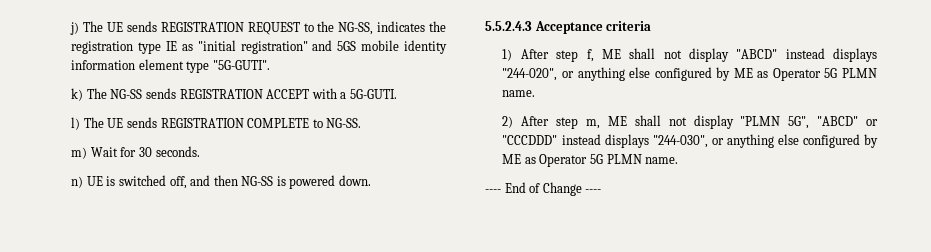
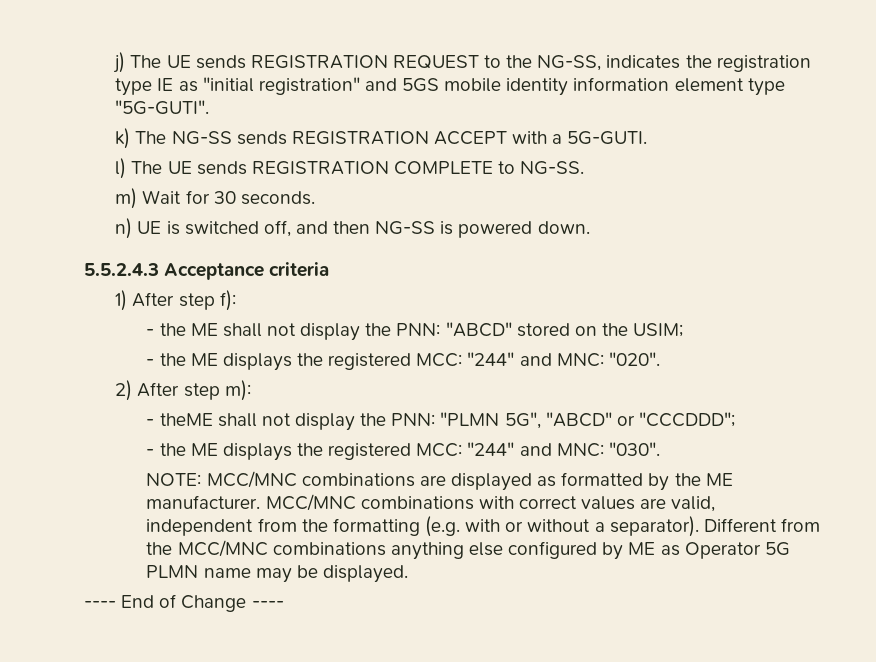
- 1) After step f, ME shall not display "ABCD" instead displays "244-020", or anything else configured by ME as Operator 5G PLMN name.
- 2) After step m, ME shall not display "PLMN 5G", "ABCD" or "CCCDDD" instead displays "244-030", or anything else configured by ME as Operator 5G PLMN name.
+ 1) After step f):
+ - the ME shall not display the PNN: "ABCD" stored on the USIM;
+ - the ME displays the registered MCC: "244" and MNC: "020".
+ 2) After step m):
+ - theME shall not display the PNN: "PLMN 5G", "ABCD" or "CCCDDD";
+ - the ME displays the registered MCC: "244" and MNC: "030".
+ NOTE: MCC/MNC combinations are displayed as formatted by the ME manufacturer. MCC/MNC combinations with correct values are valid, independent from the formatting (e.g. with or without a separator). Different from the MCC/MNC combinations anything else configured by ME as Operator 5G PLMN name may be displayed.

